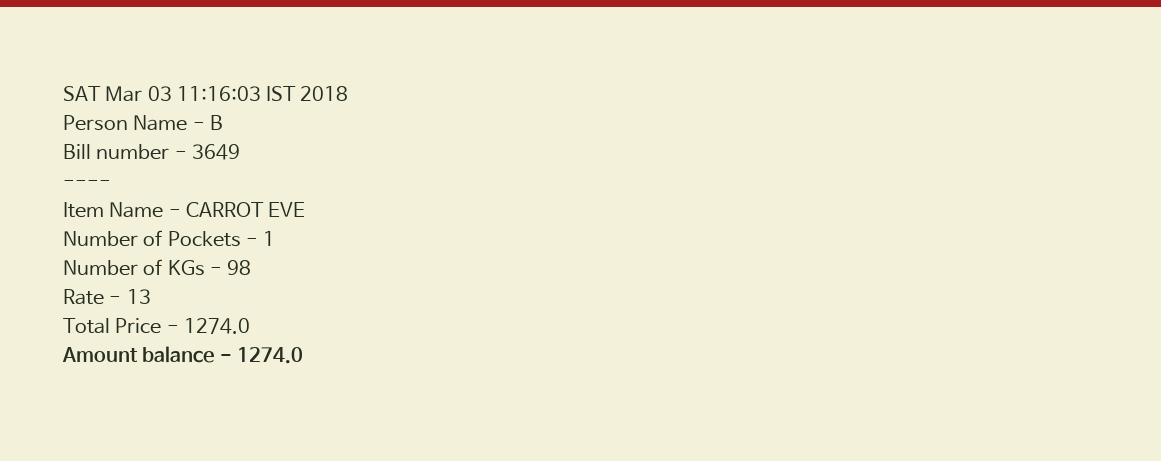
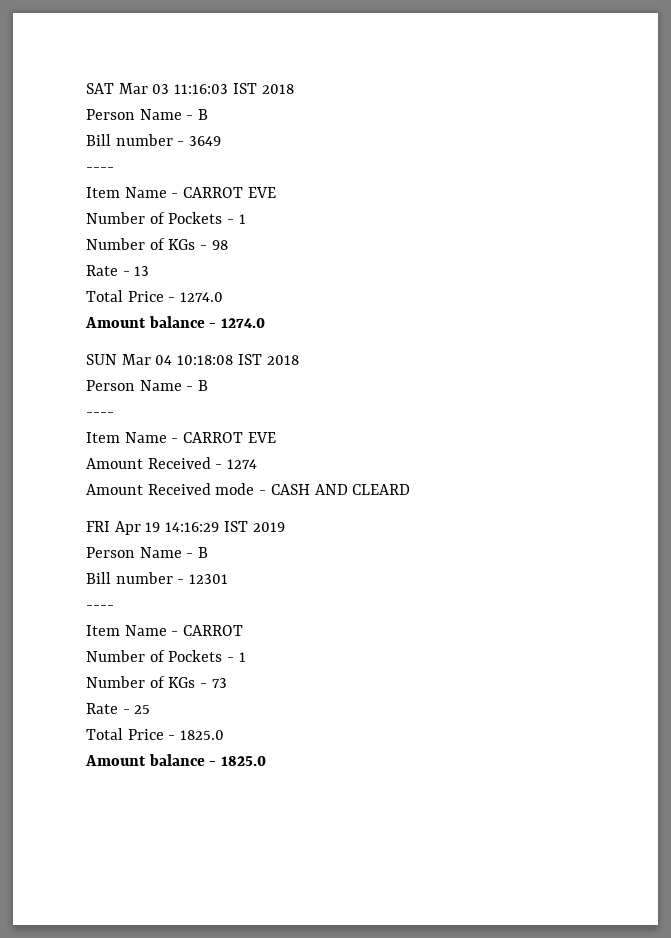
+ SUN Mar 04 10:18:08 IST 2018
+ Person Name - B
+ ----
+ Item Name - CARROT EVE
+ Amount Received - 1274
+ Amount Received mode - CASH AND CLEARD
+ FRI Apr 19 14:16:29 IST 2019
+ Person Name - B
+ Bill number - 12301
+ ----
+ Item Name - CARROT
+ Number of Pockets - 1
+ Number of KGs - 73
+ Rate - 25
+ Total Price - 1825.0
+ Amount balance - 1825.0

